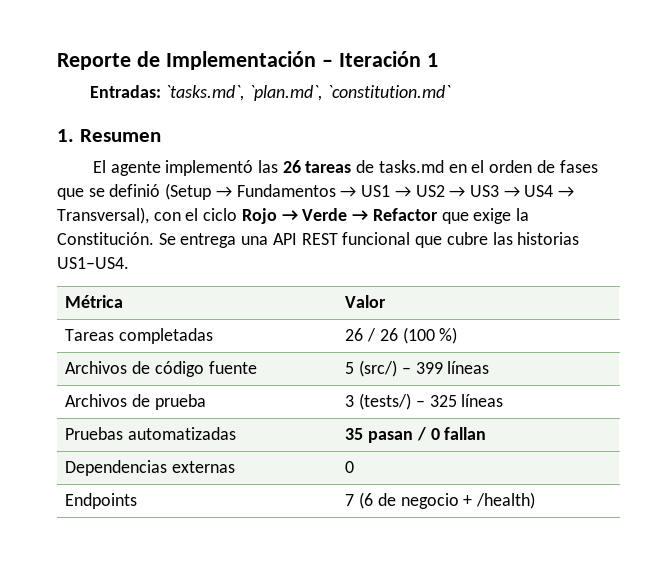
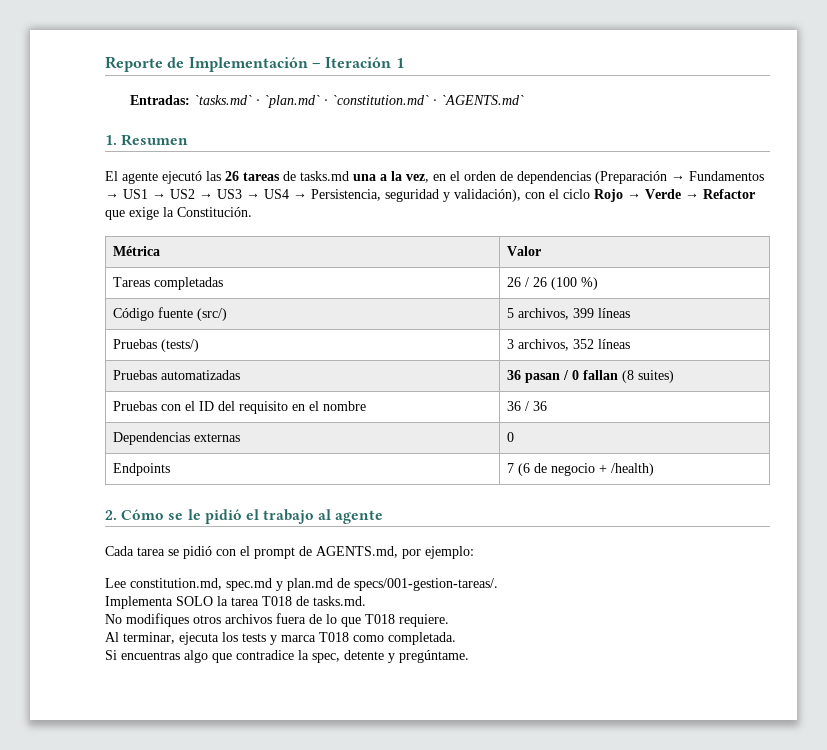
- Entradas: `tasks.md`, `plan.md`, `constitution.md`
+ Entradas: `tasks.md` · `plan.md` · `constitution.md` · `AGENTS.md`
- El agente implementó las 26 tareas de tasks.md en el orden de fases que se definió (Setup → Fundamentos → US1 → US2 → US3 → US4 → Transversal), con el ciclo Rojo → Verde → Refactor que exige la Constitución. Se entrega una API REST funcional que cubre las historias US1–US4.
+ El agente ejecutó las 26 tareas de tasks.md una a la vez, en el orden de dependencias (Preparación → Fundamentos → US1 → US2 → US3 → US4 → Persistencia, seguridad y validación), con el ciclo Rojo → Verde → Refactor que exige la Constitución.
- Archivos de código fuente | 5 (src/) – 399 líneas
+ Código fuente (src/) | 5 archivos, 399 líneas
- Archivos de prueba | 3 (tests/) – 325 líneas
+ Pruebas (tests/) | 3 archivos, 352 líneas
- Pruebas automatizadas | 35 pasan / 0 fallan
+ Pruebas automatizadas | 36 pasan / 0 fallan (8 suites)
+ Pruebas con el ID del requisito en el nombre | 36 / 36
+ 2. Cómo se le pidió el trabajo al agente
+ Cada tarea se pidió con el prompt de AGENTS.md, por ejemplo:
+ Lee constitution.md, spec.md y plan.md de specs/001-gestion-tareas/.
+ Implementa SOLO la tarea T018 de tasks.md.
+ No modifiques otros archivos fuera de lo que T018 requiere.
+ Al terminar, ejecuta los tests y marca T018 como completada.
+ Si encuentras algo que contradice la spec, detente y pregúntame.

